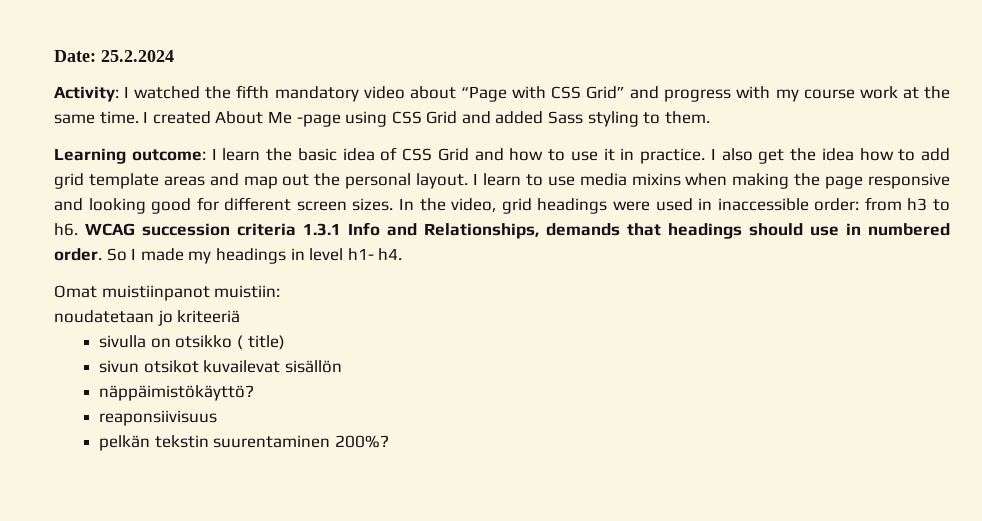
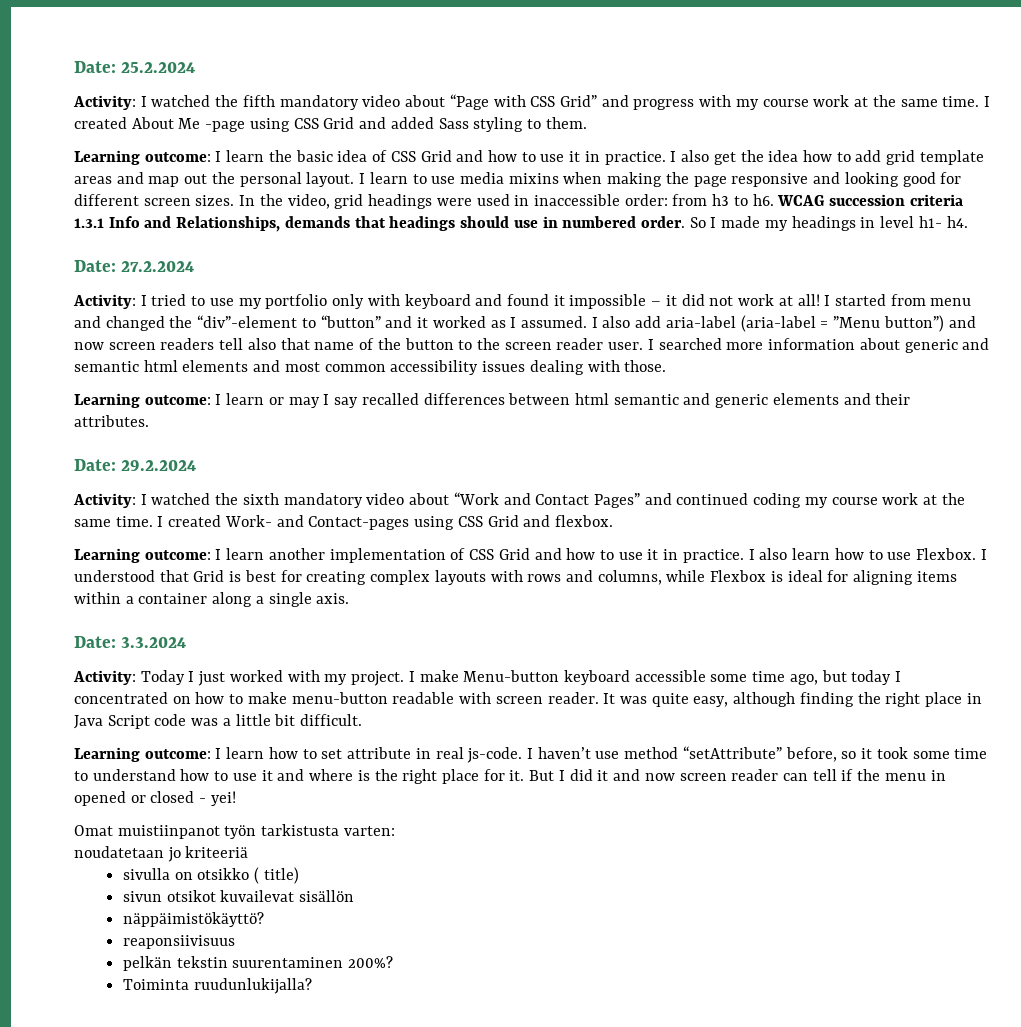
+ Date: 27.2.2024
+ Activity: I tried to use my portfolio only with keyboard and found it impossible – it did not work at all! I started from menu and changed the “div”-element to “button” and it worked as I assumed. I also add aria-label (aria-label = ”Menu button”) and now screen readers tell also that name of the button to the screen reader user. I searched more information about generic and semantic html elements and most common accessibility issues dealing with those.
+ Learning outcome: I learn or may I say recalled differences between html semantic and generic elements and their attributes.
+ Date: 29.2.2024
+ Activity: I watched the sixth mandatory video about “Work and Contact Pages” and continued coding my course work at the same time. I created Work- and Contact-pages using CSS Grid and flexbox.
+ Learning outcome: I learn another implementation of CSS Grid and how to use it in practice. I also learn how to use Flexbox. I understood that Grid is best for creating complex layouts with rows and columns, while Flexbox is ideal for aligning items within a container along a single axis.
+ Date: 3.3.2024
+ Activity: Today I just worked with my project. I make Menu-button keyboard accessible some time ago, but today I concentrated on how to make menu-button readable with screen reader. It was quite easy, although finding the right place in Java Script code was a little bit difficult.
+ Learning outcome: I learn how to set attribute in real js-code. I haven’t use method “setAttribute” before, so it took some time to understand how to use it and where is the right place for it. But I did it and now screen reader can tell if the menu in opened or closed - yei!
- Omat muistiinpanot muistiin:
+ Omat muistiinpanot työn tarkistusta varten:
+ Toiminta ruudunlukijalla?

